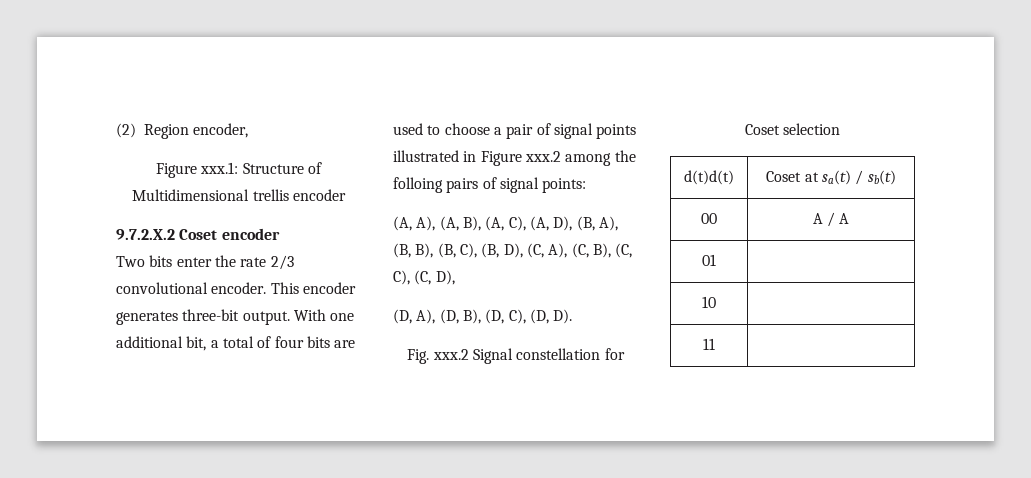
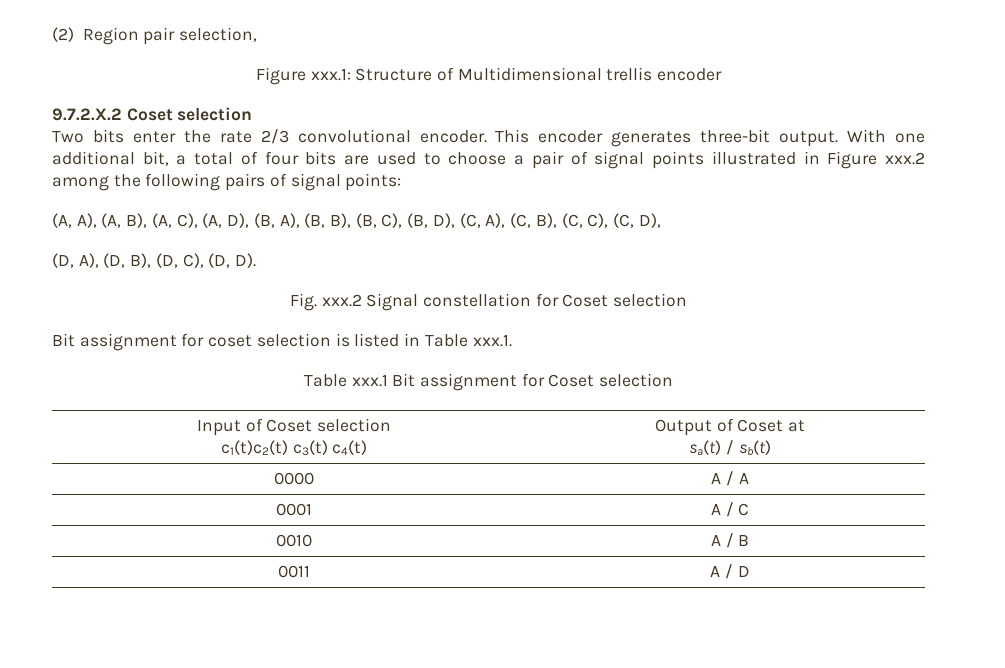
- (2) Region encoder,
+ (2) Region pair selection,
- 9.7.2.X.2 Coset encoder
+ 9.7.2.X.2 Coset selection
- With one additional bit, a total of four bits are used to choose a pair of signal points illustrated in Figure xxx.2 among the folloing pairs of signal points:
+ With one additional bit, a total of four bits are used to choose a pair of signal points illustrated in Figure xxx.2 among the following pairs of signal points:
- d(t)d(t) | Coset at sa(t) / sb(t)
+ Bit assignment for coset selection is listed in Table xxx.1.
+ Table xxx.1 Bit assignment for Coset selection
+ Input of Coset selection
+ c1(t)c2(t) c3(t) c4(t) | Output of Coset at
+ sa(t) / sb(t)
- 00 | A / A
+ 0000 | A / A
- 01 |
- 10 |
- 11 |
+ 0001 | A / C
+ 0010 | A / B
+ 0011 | A / D

